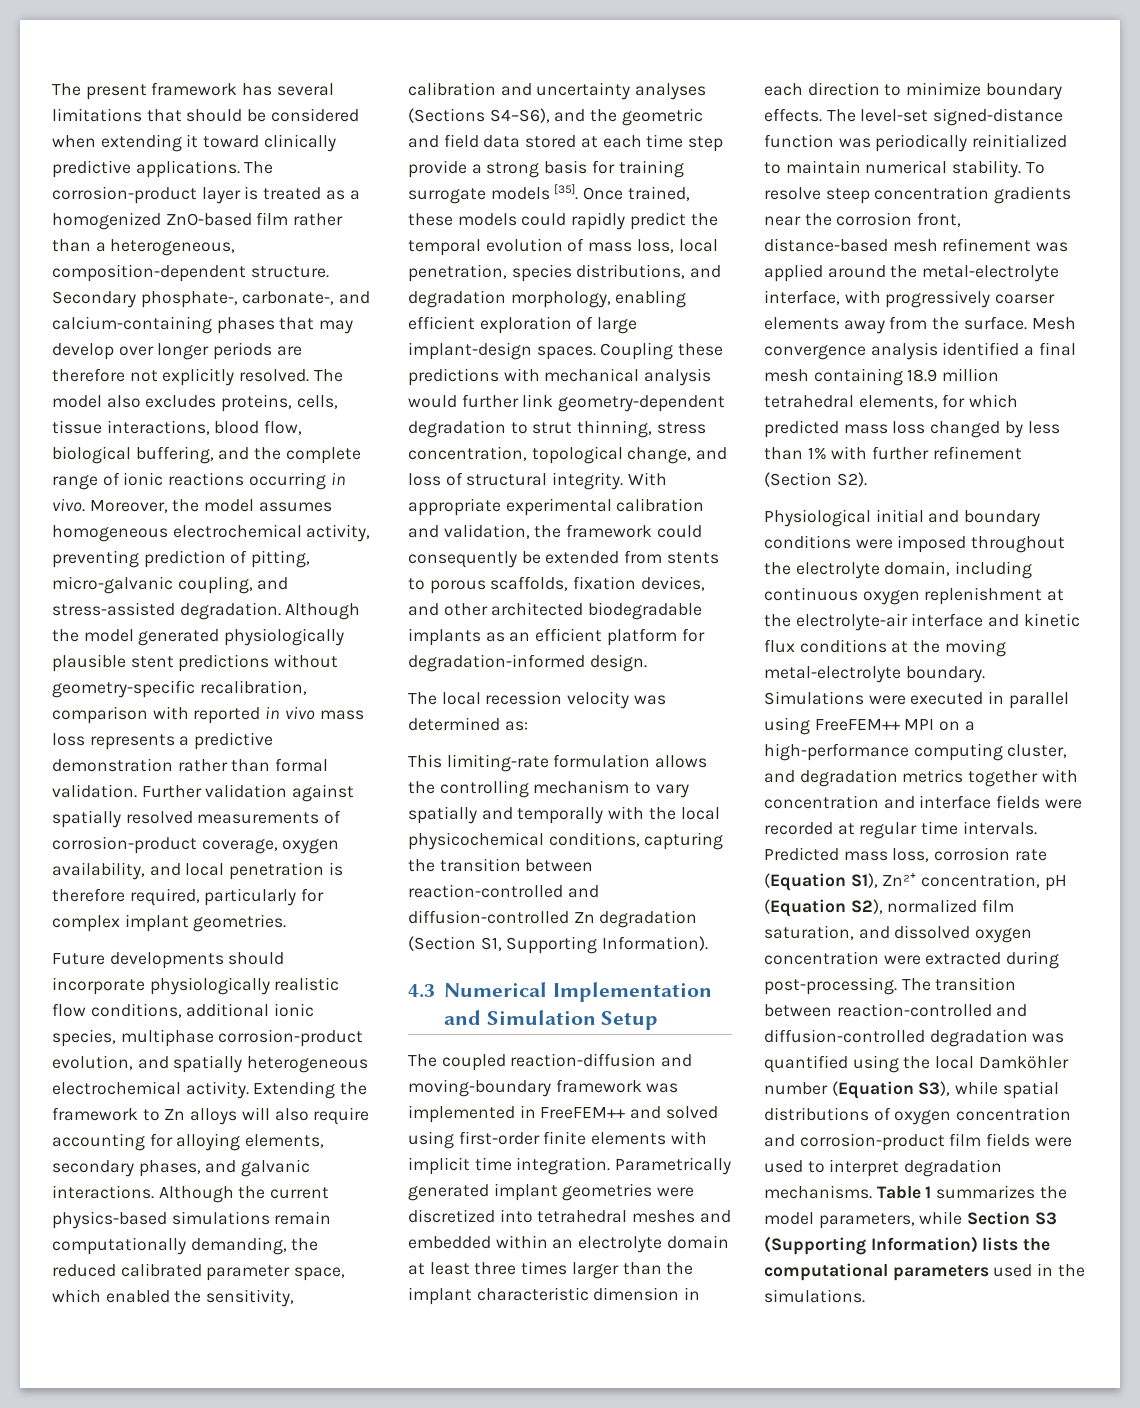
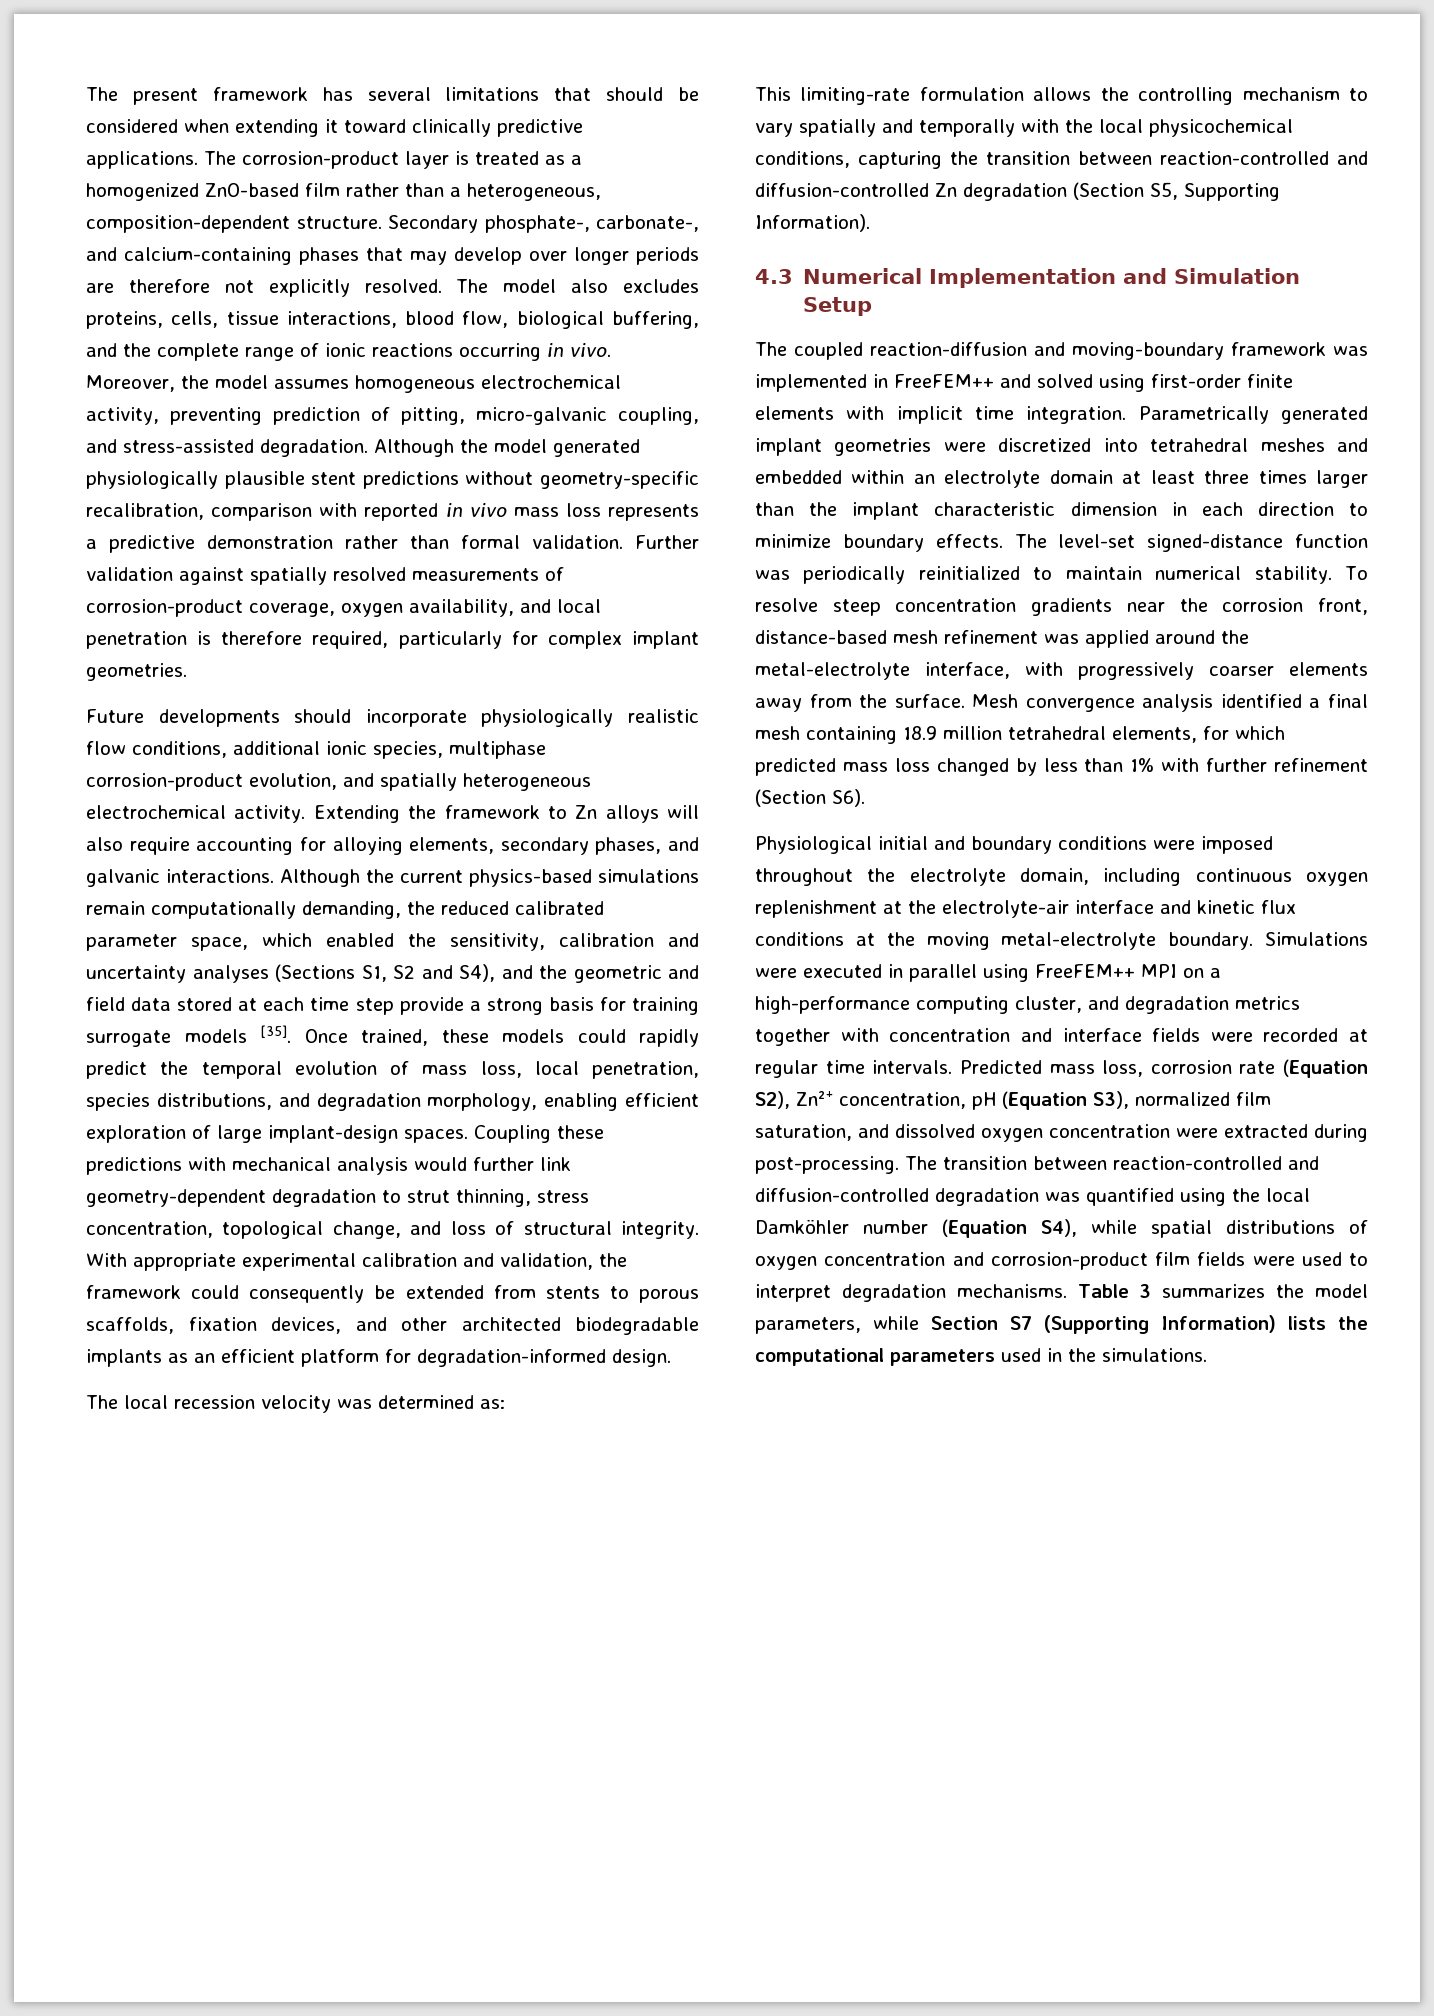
- Although the current physics-based simulations remain computationally demanding, the reduced calibrated parameter space, which enabled the sensitivity, calibration and uncertainty analyses (Sections S4–S6), and the geometric and field data stored at each time step provide a strong basis for training surrogate models [35].
+ Although the current physics-based simulations remain computationally demanding, the reduced calibrated parameter space, which enabled the sensitivity, calibration and uncertainty analyses (Sections S1, S2 and S4), and the geometric and field data stored at each time step provide a strong basis for training surrogate models [35].
- This limiting-rate formulation allows the controlling mechanism to vary spatially and temporally with the local physicochemical conditions, capturing the transition between reaction-controlled and diffusion-controlled Zn degradation (Section S1, Supporting Information).
+ This limiting-rate formulation allows the controlling mechanism to vary spatially and temporally with the local physicochemical conditions, capturing the transition between reaction-controlled and diffusion-controlled Zn degradation (Section S5, Supporting Information).
- Mesh convergence analysis identified a final mesh containing 18.9 million tetrahedral elements, for which predicted mass loss changed by less than 1% with further refinement (Section S2).
+ Mesh convergence analysis identified a final mesh containing 18.9 million tetrahedral elements, for which predicted mass loss changed by less than 1% with further refinement (Section S6).
- Predicted mass loss, corrosion rate (Equation S1), Zn²⁺ concentration, pH (Equation S2), normalized film saturation, and dissolved oxygen concentration were extracted during post-processing.
+ Predicted mass loss, corrosion rate (Equation S2), Zn²⁺ concentration, pH (Equation S3), normalized film saturation, and dissolved oxygen concentration were extracted during post-processing.
- The transition between reaction-controlled and diffusion-controlled degradation was quantified using the local Damköhler number (Equation S3), while spatial distributions of oxygen concentration and corrosion-product film fields were used to interpret degradation mechanisms.
+ The transition between reaction-controlled and diffusion-controlled degradation was quantified using the local Damköhler number (Equation S4), while spatial distributions of oxygen concentration and corrosion-product film fields were used to interpret degradation mechanisms.
- Table 1 summarizes the model parameters, while Section S3 (Supporting Information) lists the computational parameters used in the simulations.
+ Table 3 summarizes the model parameters, while Section S7 (Supporting Information) lists the computational parameters used in the simulations.

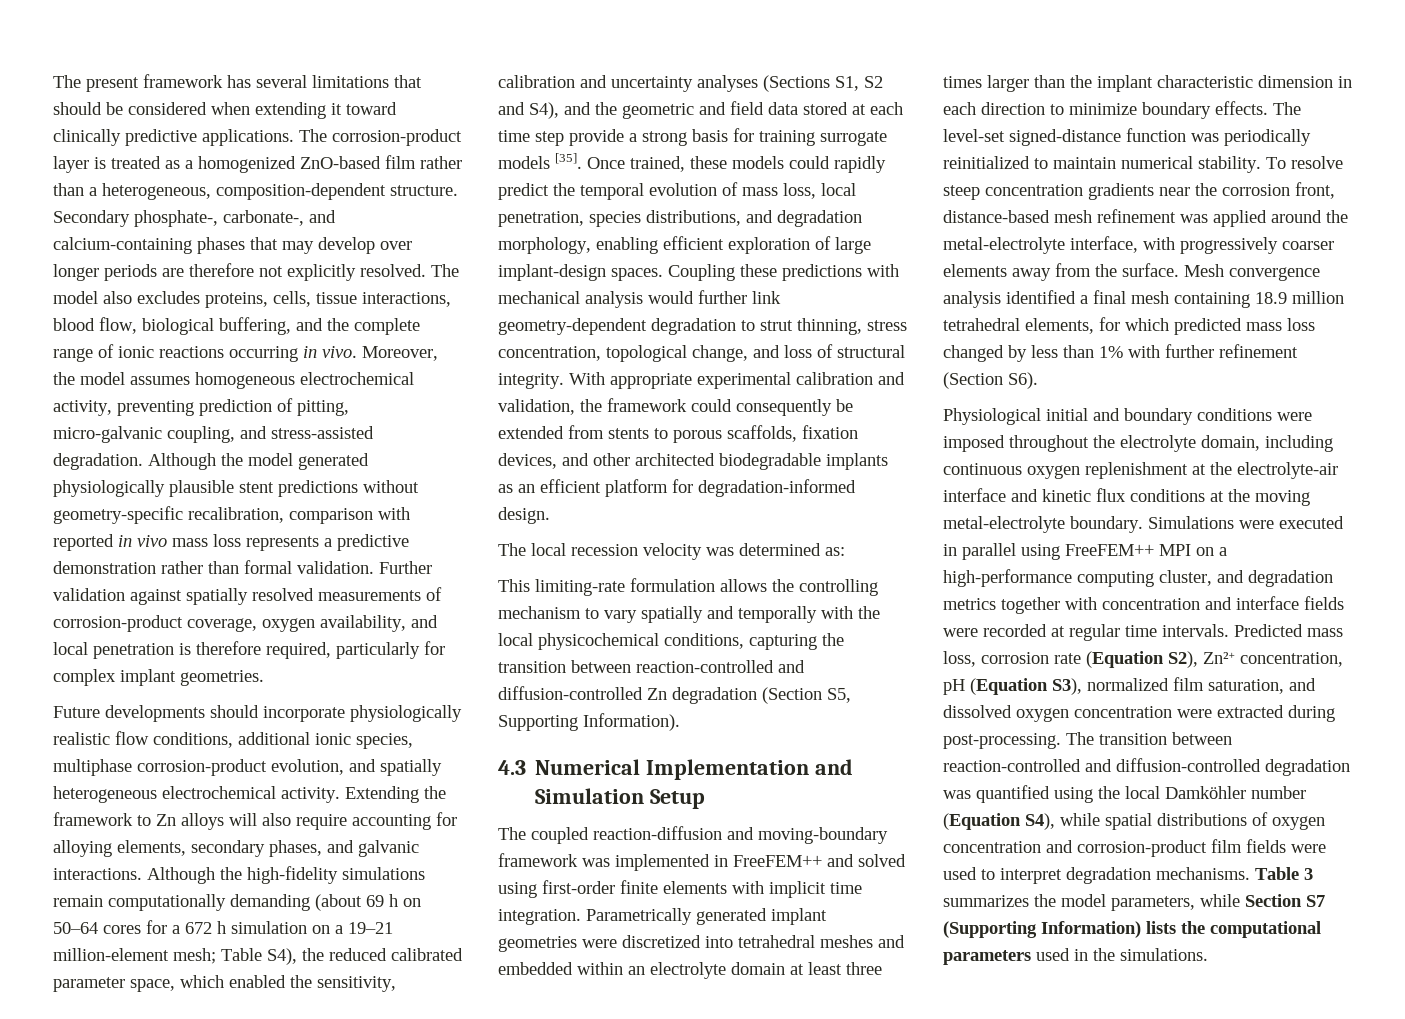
- Although the current physics-based simulations remain computationally demanding, the reduced calibrated parameter space, which enabled the sensitivity, calibration and uncertainty analyses (Sections S1, S2 and S4), and the geometric and field data stored at each time step provide a strong basis for training surrogate models [35].
+ Although the high-fidelity simulations remain computationally demanding (about 69 h on 50–64 cores for a 672 h simulation on a 19–21 million-element mesh; Table S4), the reduced calibrated parameter space, which enabled the sensitivity, calibration and uncertainty analyses (Sections S1, S2 and S4), and the geometric and field data stored at each time step provide a strong basis for training surrogate models [35].

